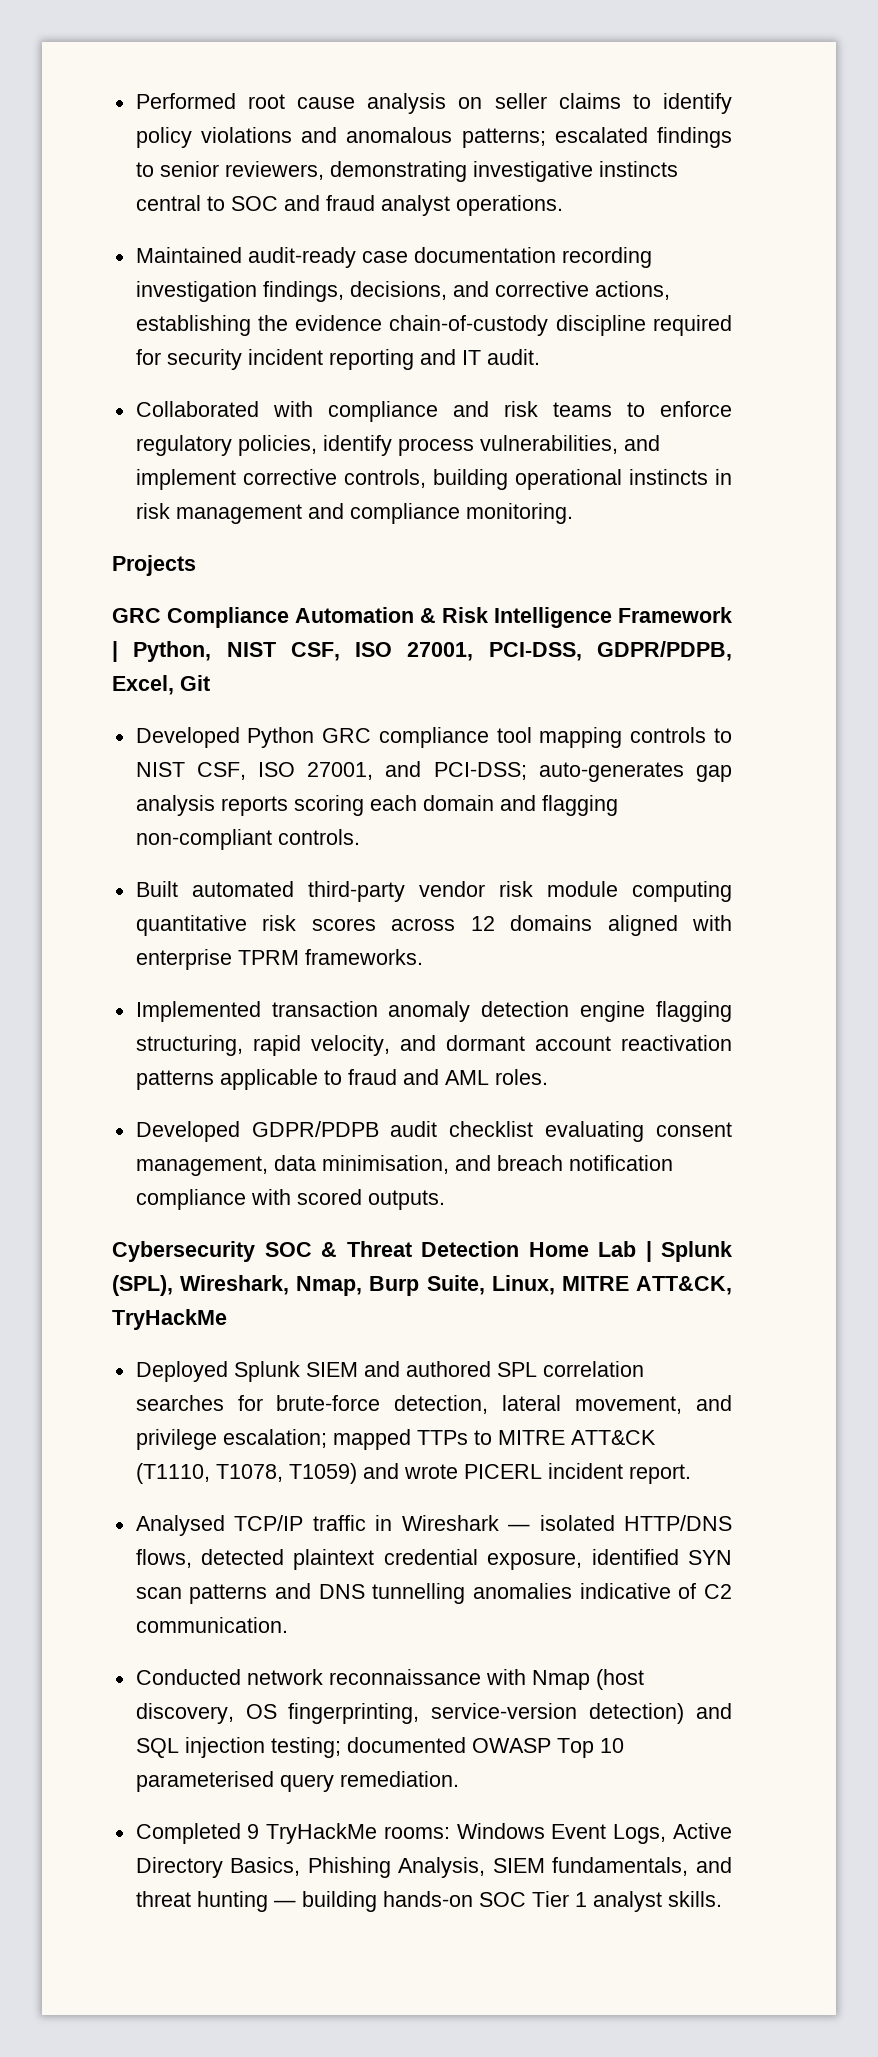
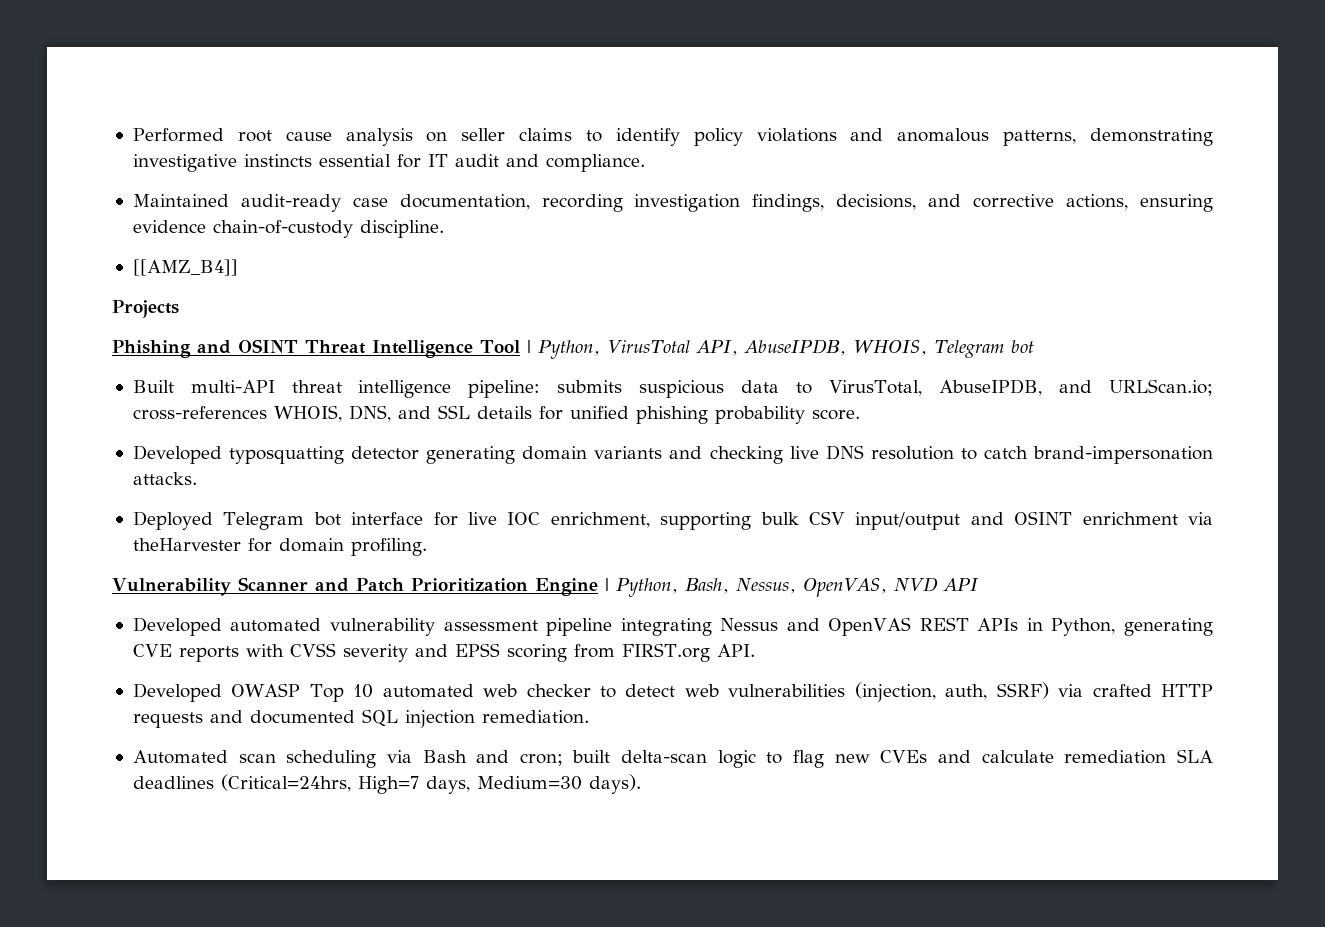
- Performed root cause analysis on seller claims to identify policy violations and anomalous patterns; escalated findings to senior reviewers, demonstrating investigative instincts central to SOC and fraud analyst operations.
+ Performed root cause analysis on seller claims to identify policy violations and anomalous patterns, demonstrating investigative instincts essential for IT audit and compliance.
- Maintained audit-ready case documentation recording investigation findings, decisions, and corrective actions, establishing the evidence chain-of-custody discipline required for security incident reporting and IT audit.
- Collaborated with compliance and risk teams to enforce regulatory policies, identify process vulnerabilities, and implement corrective controls, building operational instincts in risk management and compliance monitoring.
+ Maintained audit-ready case documentation, recording investigation findings, decisions, and corrective actions, ensuring evidence chain-of-custody discipline.
+ [[AMZ_B4]]
  Projects
- GRC Compliance Automation & Risk Intelligence Framework | Python, NIST CSF, ISO 27001, PCI-DSS, GDPR/PDPB, Excel, Git
- Developed Python GRC compliance tool mapping controls to NIST CSF, ISO 27001, and PCI-DSS; auto-generates gap analysis reports scoring each domain and flagging non-compliant controls.
- Built automated third-party vendor risk module computing quantitative risk scores across 12 domains aligned with enterprise TPRM frameworks.
- Implemented transaction anomaly detection engine flagging structuring, rapid velocity, and dormant account reactivation patterns applicable to fraud and AML roles.
- Developed GDPR/PDPB audit checklist evaluating consent management, data minimisation, and breach notification compliance with scored outputs.
- Cybersecurity SOC & Threat Detection Home Lab | Splunk (SPL), Wireshark, Nmap, Burp Suite, Linux, MITRE ATT&CK, TryHackMe
- Deployed Splunk SIEM and authored SPL correlation searches for brute-force detection, lateral movement, and privilege escalation; mapped TTPs to MITRE ATT&CK (T1110, T1078, T1059) and wrote PICERL incident report.
- Analysed TCP/IP traffic in Wireshark — isolated HTTP/DNS flows, detected plaintext credential exposure, identified SYN scan patterns and DNS tunnelling anomalies indicative of C2 communication.
- Conducted network reconnaissance with Nmap (host discovery, OS fingerprinting, service-version detection) and SQL injection testing; documented OWASP Top 10 parameterised query remediation.
- Completed 9 TryHackMe rooms: Windows Event Logs, Active Directory Basics, Phishing Analysis, SIEM fundamentals, and threat hunting — building hands-on SOC Tier 1 analyst skills.
+ Phishing and OSINT Threat Intelligence Tool | Python, VirusTotal API, AbuseIPDB, WHOIS, Telegram bot
+ Built multi-API threat intelligence pipeline: submits suspicious data to VirusTotal, AbuseIPDB, and URLScan.io; cross-references WHOIS, DNS, and SSL details for unified phishing probability score.
+ Developed typosquatting detector generating domain variants and checking live DNS resolution to catch brand-impersonation attacks.
+ Deployed Telegram bot interface for live IOC enrichment, supporting bulk CSV input/output and OSINT enrichment via theHarvester for domain profiling.
+ Vulnerability Scanner and Patch Prioritization Engine | Python, Bash, Nessus, OpenVAS, NVD API
+ Developed automated vulnerability assessment pipeline integrating Nessus and OpenVAS REST APIs in Python, generating CVE reports with CVSS severity and EPSS scoring from FIRST.org API.
+ Developed OWASP Top 10 automated web checker to detect web vulnerabilities (injection, auth, SSRF) via crafted HTTP requests and documented SQL injection remediation.
+ Automated scan scheduling via Bash and cron; built delta-scan logic to flag new CVEs and calculate remediation SLA deadlines (Critical=24hrs, High=7 days, Medium=30 days).

